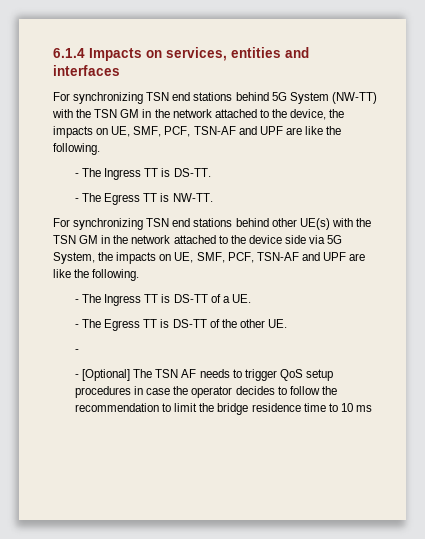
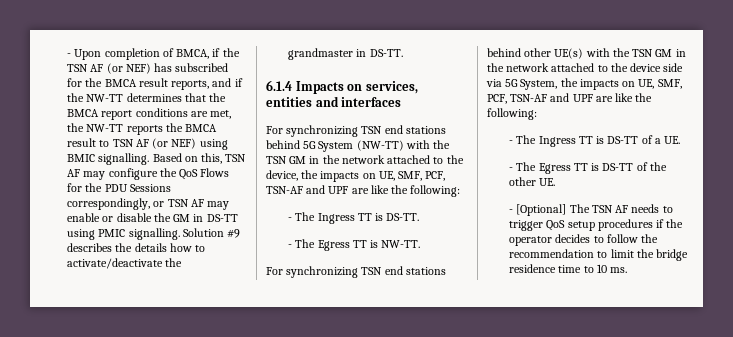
+ - Upon completion of BMCA, if the TSN AF (or NEF) has subscribed for the BMCA result reports, and if the NW-TT determines that the BMCA report conditions are met, the NW-TT reports the BMCA result to TSN AF (or NEF) using BMIC signalling. Based on this, TSN AF may configure the QoS Flows for the PDU Sessions correspondingly, or TSN AF may enable or disable the GM in DS-TT using PMIC signalling. Solution #9 describes the details how to activate/deactivate the grandmaster in DS-TT.
- For synchronizing TSN end stations behind 5G System (NW-TT) with the TSN GM in the network attached to the device, the impacts on UE, SMF, PCF, TSN-AF and UPF are like the following.
+ For synchronizing TSN end stations behind 5G System (NW-TT) with the TSN GM in the network attached to the device, the impacts on UE, SMF, PCF, TSN-AF and UPF are like the following:
- For synchronizing TSN end stations behind other UE(s) with the TSN GM in the network attached to the device side via 5G System, the impacts on UE, SMF, PCF, TSN-AF and UPF are like the following.
+ For synchronizing TSN end stations behind other UE(s) with the TSN GM in the network attached to the device side via 5G System, the impacts on UE, SMF, PCF, TSN-AF and UPF are like the following:
  - The Egress TT is DS-TT of the other UE.
- -
- - [Optional] The TSN AF needs to trigger QoS setup procedures in case the operator decides to follow the recommendation to limit the bridge residence time to 10 ms
+ - [Optional] The TSN AF needs to trigger QoS setup procedures if the operator decides to follow the recommendation to limit the bridge residence time to 10 ms.

